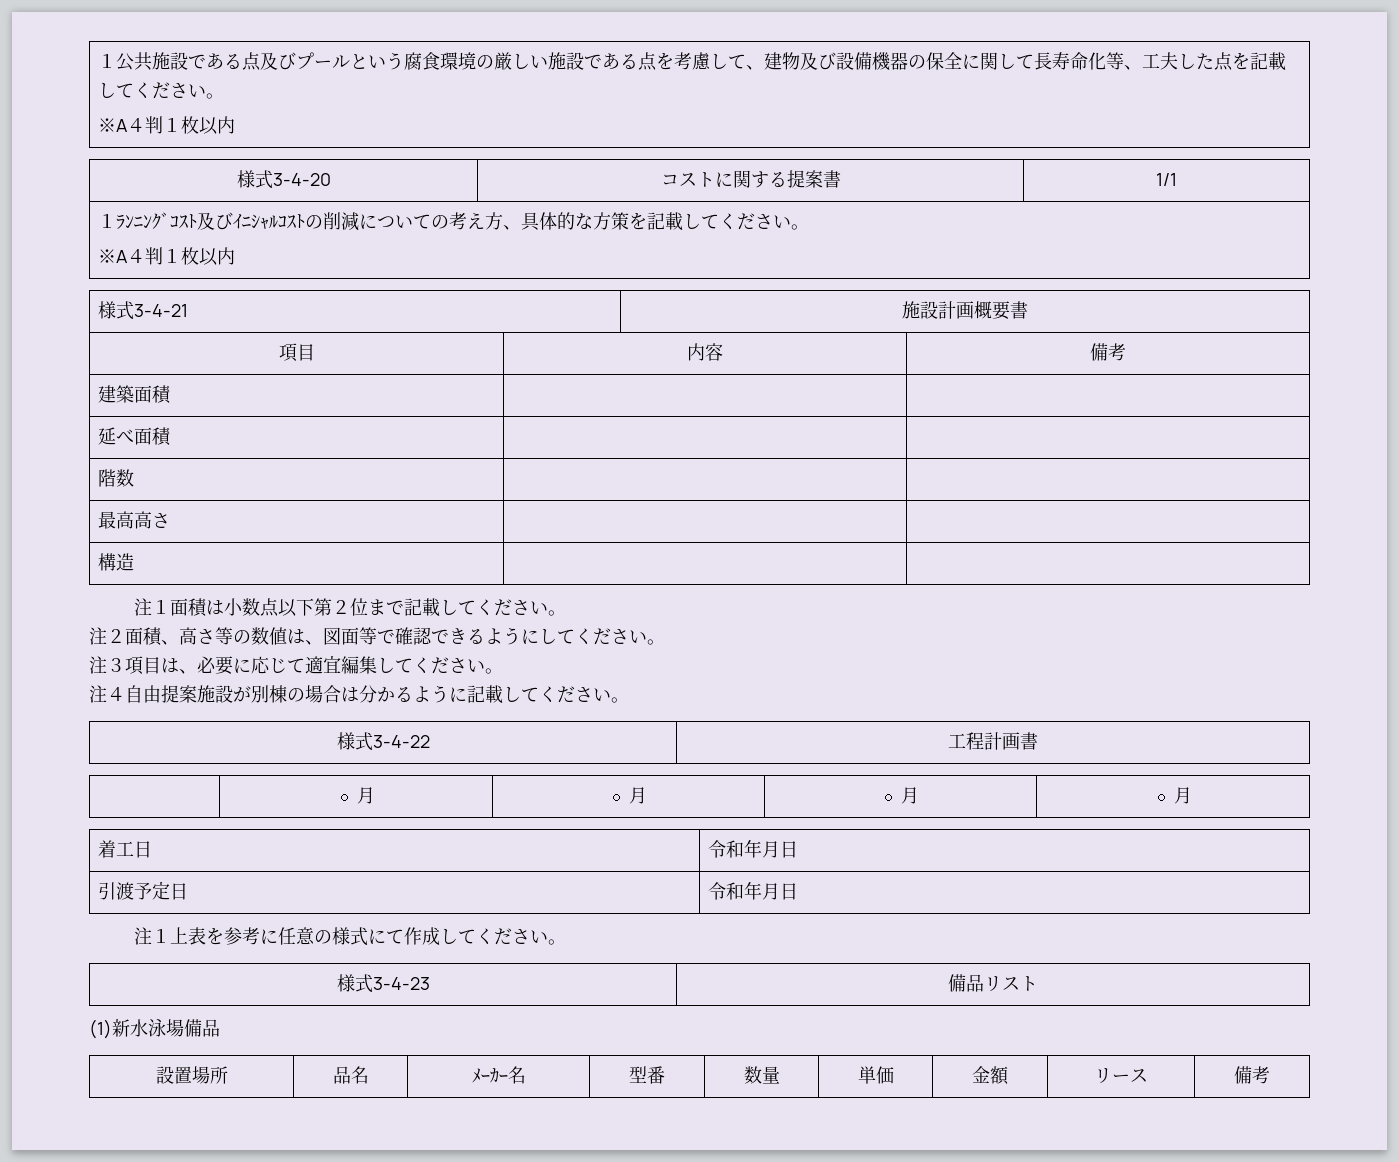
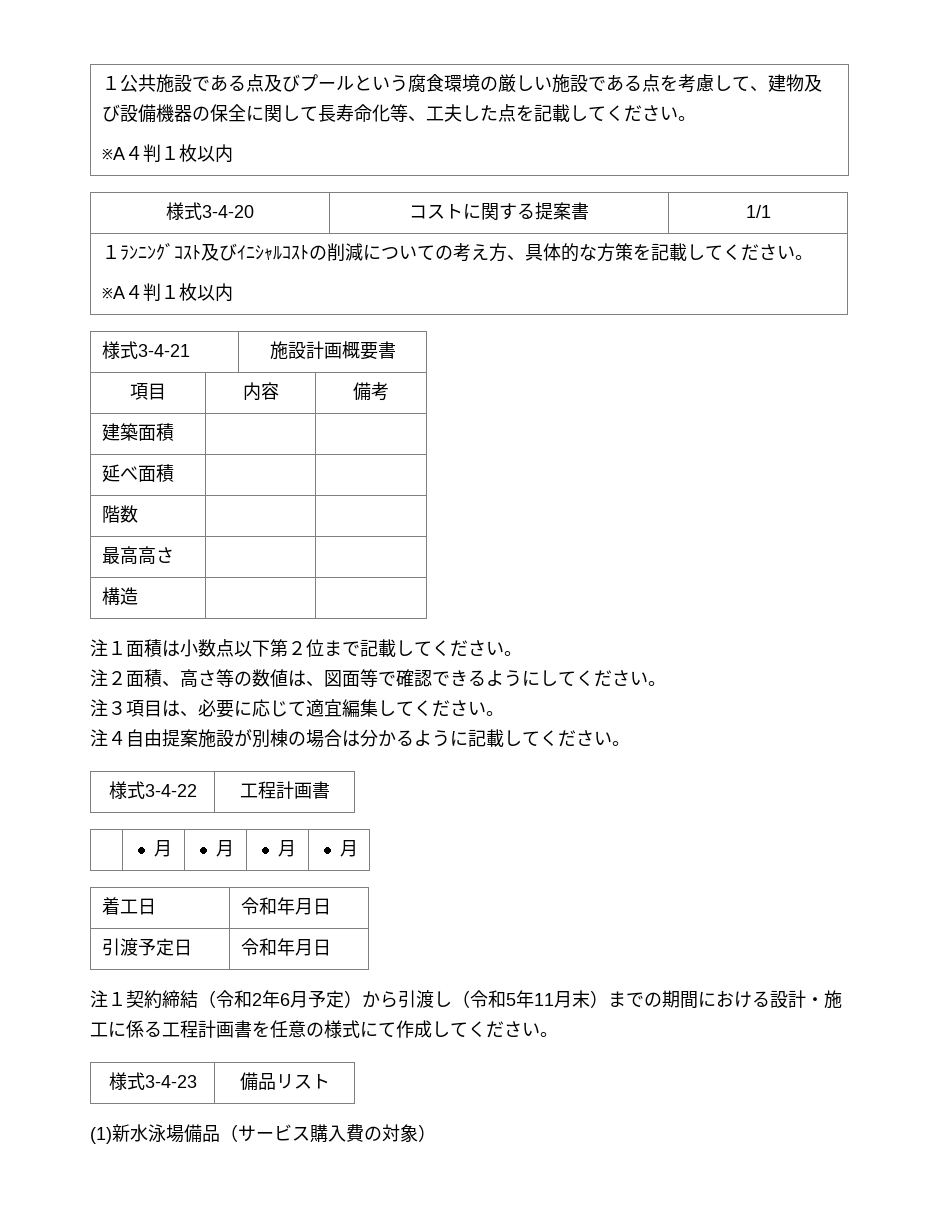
- 注１上表を参考に任意の様式にて作成してください。
+ 注１契約締結（令和2年6月予定）から引渡し（令和5年11月末）までの期間における設計・施工に係る工程計画書を任意の様式にて作成してください。
- (1)新水泳場備品
- 設置場所 | 品名 | ﾒｰｶｰ名 | 型番 | 数量 | 単価 | 金額 | リース | 備考
+ (1)新水泳場備品（サービス購入費の対象）

